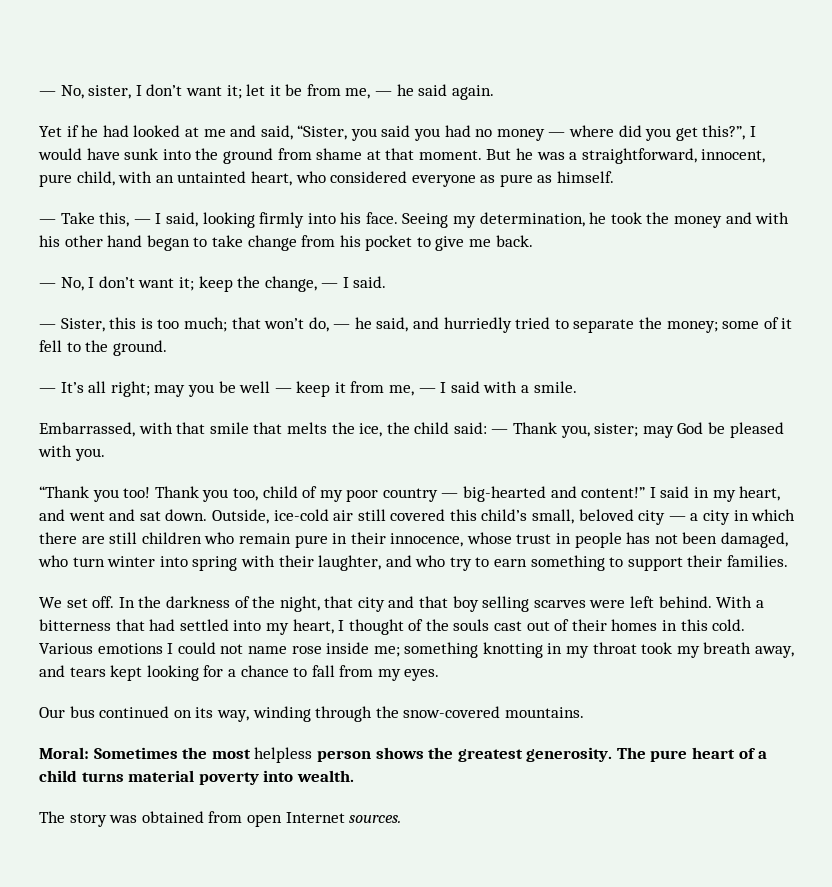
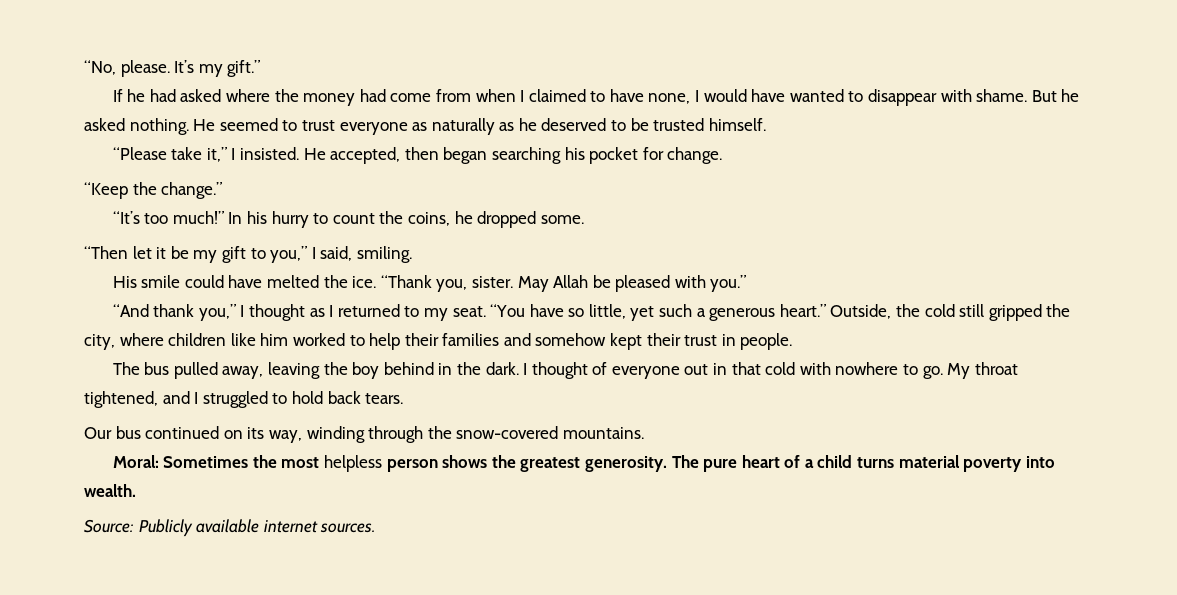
- — No, sister, I don’t want it; let it be from me, — he said again.
- Yet if he had looked at me and said, “Sister, you said you had no money — where did you get this?”, I would have sunk into the ground from shame at that moment. But he was a straightforward, innocent, pure child, with an untainted heart, who considered everyone as pure as himself.
- — Take this, — I said, looking firmly into his face. Seeing my determination, he took the money and with his other hand began to take change from his pocket to give me back.
- — No, I don’t want it; keep the change, — I said.
- — Sister, this is too much; that won’t do, — he said, and hurriedly tried to separate the money; some of it fell to the ground.
- — It’s all right; may you be well — keep it from me, — I said with a smile.
- Embarrassed, with that smile that melts the ice, the child said: — Thank you, sister; may God be pleased with you.
- “Thank you too! Thank you too, child of my poor country — big-hearted and content!” I said in my heart, and went and sat down. Outside, ice-cold air still covered this child’s small, beloved city — a city in which there are still children who remain pure in their innocence, whose trust in people has not been damaged, who turn winter into spring with their laughter, and who try to earn something to support their families.
- We set off. In the darkness of the night, that city and that boy selling scarves were left behind. With a bitterness that had settled into my heart, I thought of the souls cast out of their homes in this cold. Various emotions I could not name rose inside me; something knotting in my throat took my breath away, and tears kept looking for a chance to fall from my eyes.
+ “No, please. It’s my gift.”
+ If he had asked where the money had come from when I claimed to have none, I would have wanted to disappear with shame. But he asked nothing. He seemed to trust everyone as naturally as he deserved to be trusted himself.
+ “Please take it,” I insisted. He accepted, then began searching his pocket for change.
+ “Keep the change.”
+ “It’s too much!” In his hurry to count the coins, he dropped some.
+ “Then let it be my gift to you,” I said, smiling.
+ His smile could have melted the ice. “Thank you, sister. May Allah be pleased with you.”
+ “And thank you,” I thought as I returned to my seat. “You have so little, yet such a generous heart.” Outside, the cold still gripped the city, where children like him worked to help their families and somehow kept their trust in people.
+ The bus pulled away, leaving the boy behind in the dark. I thought of everyone out in that cold with nowhere to go. My throat tightened, and I struggled to hold back tears.
- The story was obtained from open Internet sources.
+ Source: Publicly available internet sources.

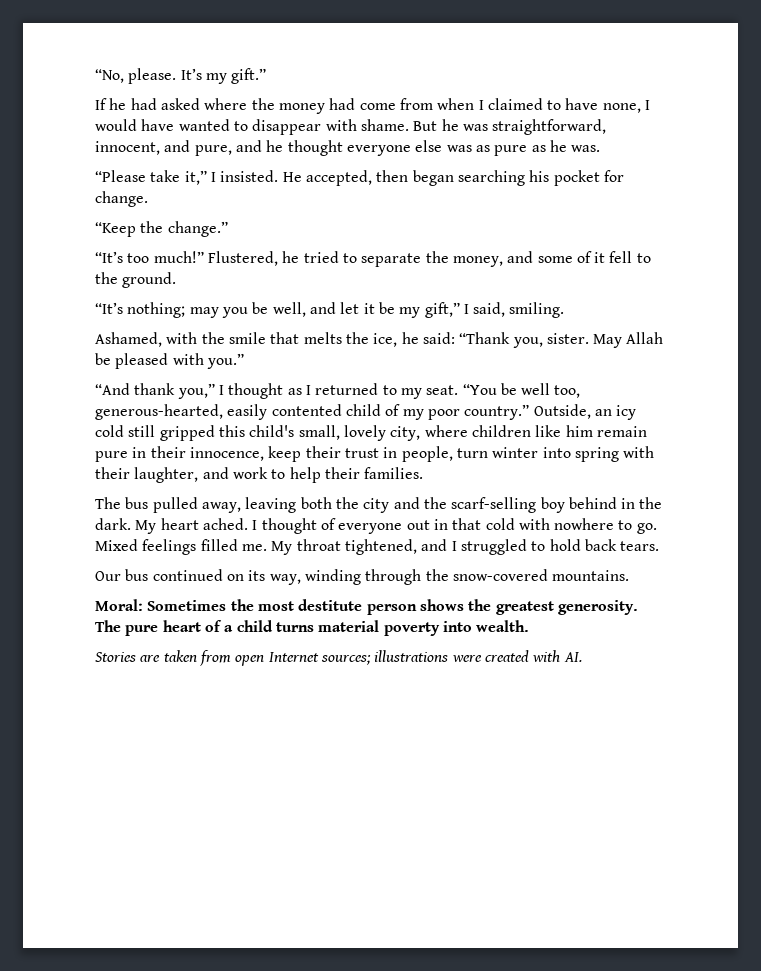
- But he asked nothing. He seemed to trust everyone as naturally as he deserved to be trusted himself.
+ But he was straightforward, innocent, and pure, and he thought everyone else was as pure as he was.
- In his hurry to count the coins, he dropped some.
- “Then let it be my gift to you,” I said, smiling.
+ Flustered, he tried to separate the money, and some of it fell to the ground.
+ “It’s nothing; may you be well, and let it be my gift,” I said, smiling.
- His smile could have melted the ice. “Thank you, sister.
+ Ashamed, with the smile that melts the ice, he said: “Thank you, sister.
- “You have so little, yet such a generous heart.” Outside, the cold still gripped the city, where children like him worked to help their families and somehow kept their trust in people.
+ “You be well too, generous-hearted, easily contented child of my poor country.” Outside, an icy cold still gripped this child's small, lovely city, where children like him remain pure in their innocence, keep their trust in people, turn winter into spring with their laughter, and work to help their families.
- The bus pulled away, leaving the boy behind in the dark.
+ The bus pulled away, leaving both the city and the scarf-selling boy behind in the dark.
+ My heart ached.
+ Mixed feelings filled me.
- Moral: Sometimes the most helpless person shows the greatest generosity.
+ Moral: Sometimes the most destitute person shows the greatest generosity.
- Source: Publicly available internet sources.
+ Stories are taken from open Internet sources; illustrations were created with AI.

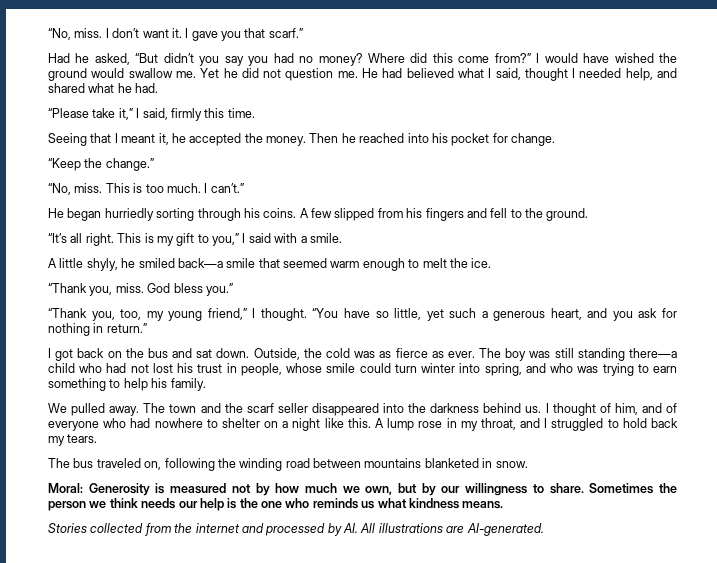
- “No, please. It’s my gift.”
- If he had asked where the money had come from when I claimed to have none, I would have wanted to disappear with shame. But he was straightforward, innocent, and pure, and he thought everyone else was as pure as he was.
- “Please take it,” I insisted. He accepted, then began searching his pocket for change.
+ “No, miss. I don’t want it. I gave you that scarf.”
+ Had he asked, “But didn’t you say you had no money? Where did this come from?” I would have wished the ground would swallow me. Yet he did not question me. He had believed what I said, thought I needed help, and shared what he had.
+ “Please take it,” I said, firmly this time.
+ Seeing that I meant it, he accepted the money. Then he reached into his pocket for change.
- “It’s too much!” Flustered, he tried to separate the money, and some of it fell to the ground.
+ “No, miss. This is too much. I can’t.”
+ He began hurriedly sorting through his coins. A few slipped from his fingers and fell to the ground.
- “It’s nothing; may you be well, and let it be my gift,” I said, smiling.
- Ashamed, with the smile that melts the ice, he said: “Thank you, sister. May Allah be pleased with you.”
- “And thank you,” I thought as I returned to my seat. “You be well too, generous-hearted, easily contented child of my poor country.” Outside, an icy cold still gripped this child's small, lovely city, where children like him remain pure in their innocence, keep their trust in people, turn winter into spring with their laughter, and work to help their families.
- The bus pulled away, leaving both the city and the scarf-selling boy behind in the dark. My heart ached. I thought of everyone out in that cold with nowhere to go. Mixed feelings filled me. My throat tightened, and I struggled to hold back tears.
+ “It’s all right. This is my gift to you,” I said with a smile.
+ A little shyly, he smiled back—a smile that seemed warm enough to melt the ice.
+ “Thank you, miss. God bless you.”
+ “Thank you, too, my young friend,” I thought. “You have so little, yet such a generous heart, and you ask for nothing in return.”
+ I got back on the bus and sat down. Outside, the cold was as fierce as ever. The boy was still standing there—a child who had not lost his trust in people, whose smile could turn winter into spring, and who was trying to earn something to help his family.
+ We pulled away. The town and the scarf seller disappeared into the darkness behind us. I thought of him, and of everyone who had nowhere to shelter on a night like this. A lump rose in my throat, and I struggled to hold back my tears.
- Our bus continued on its way, winding through the snow-covered mountains.
- Moral: Sometimes the most destitute person shows the greatest generosity. The pure heart of a child turns material poverty into wealth.
- Stories are taken from open Internet sources; illustrations were created with AI.
+ The bus traveled on, following the winding road between mountains blanketed in snow.
+ Moral: Generosity is measured not by how much we own, but by our willingness to share. Sometimes the person we think needs our help is the one who reminds us what kindness means.
+ Stories collected from the internet and processed by AI. All illustrations are AI-generated.

